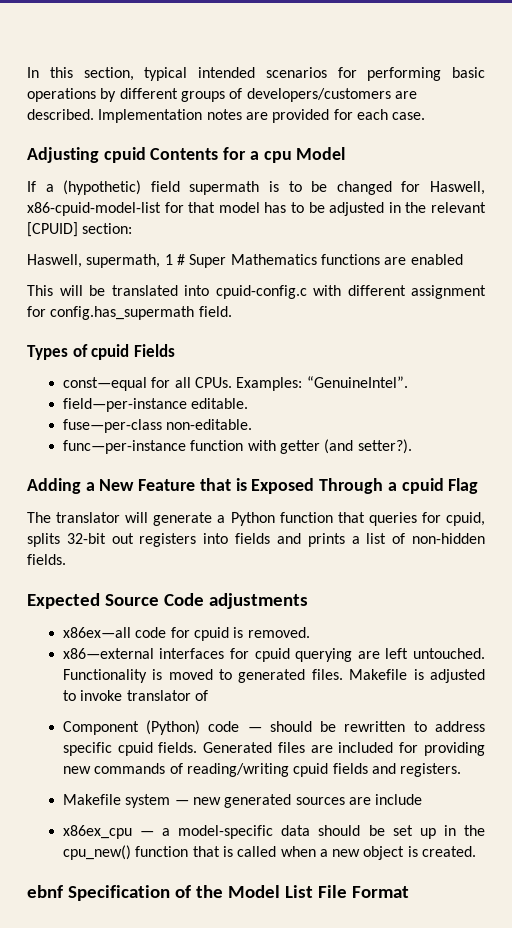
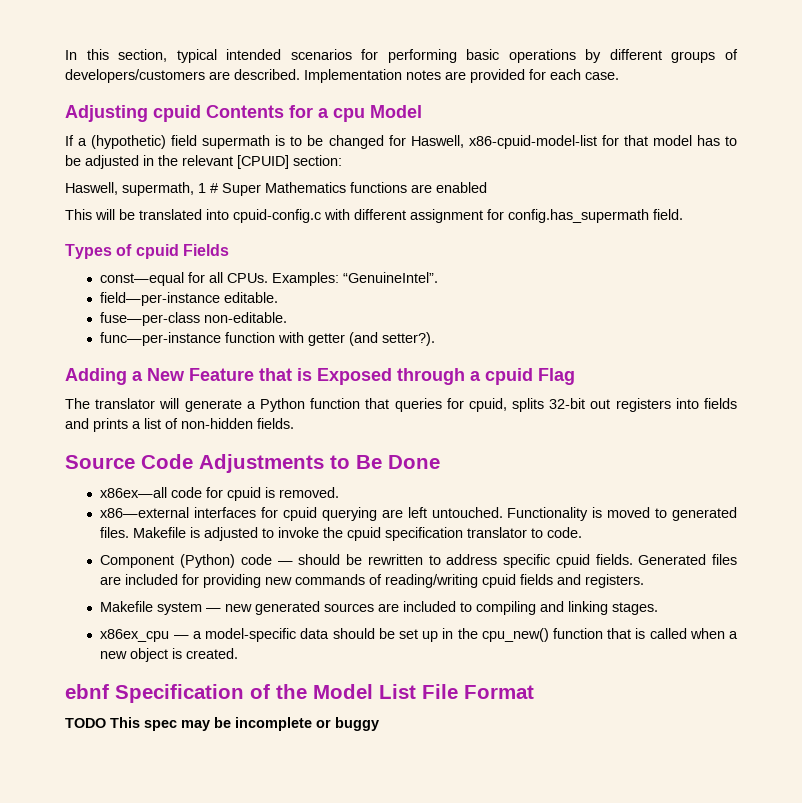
- Adding a New Feature that is Exposed Through a cpuid Flag
+ Adding a New Feature that is Exposed through a cpuid Flag
- Expected Source Code adjustments
+ Source Code Adjustments to Be Done
- Makefile is adjusted to invoke translator of
+ Makefile is adjusted to invoke the cpuid specification translator to code.
- Makefile system — new generated sources are include
+ Makefile system — new generated sources are included to compiling and linking stages.
+ TODO This spec may be incomplete or buggy

